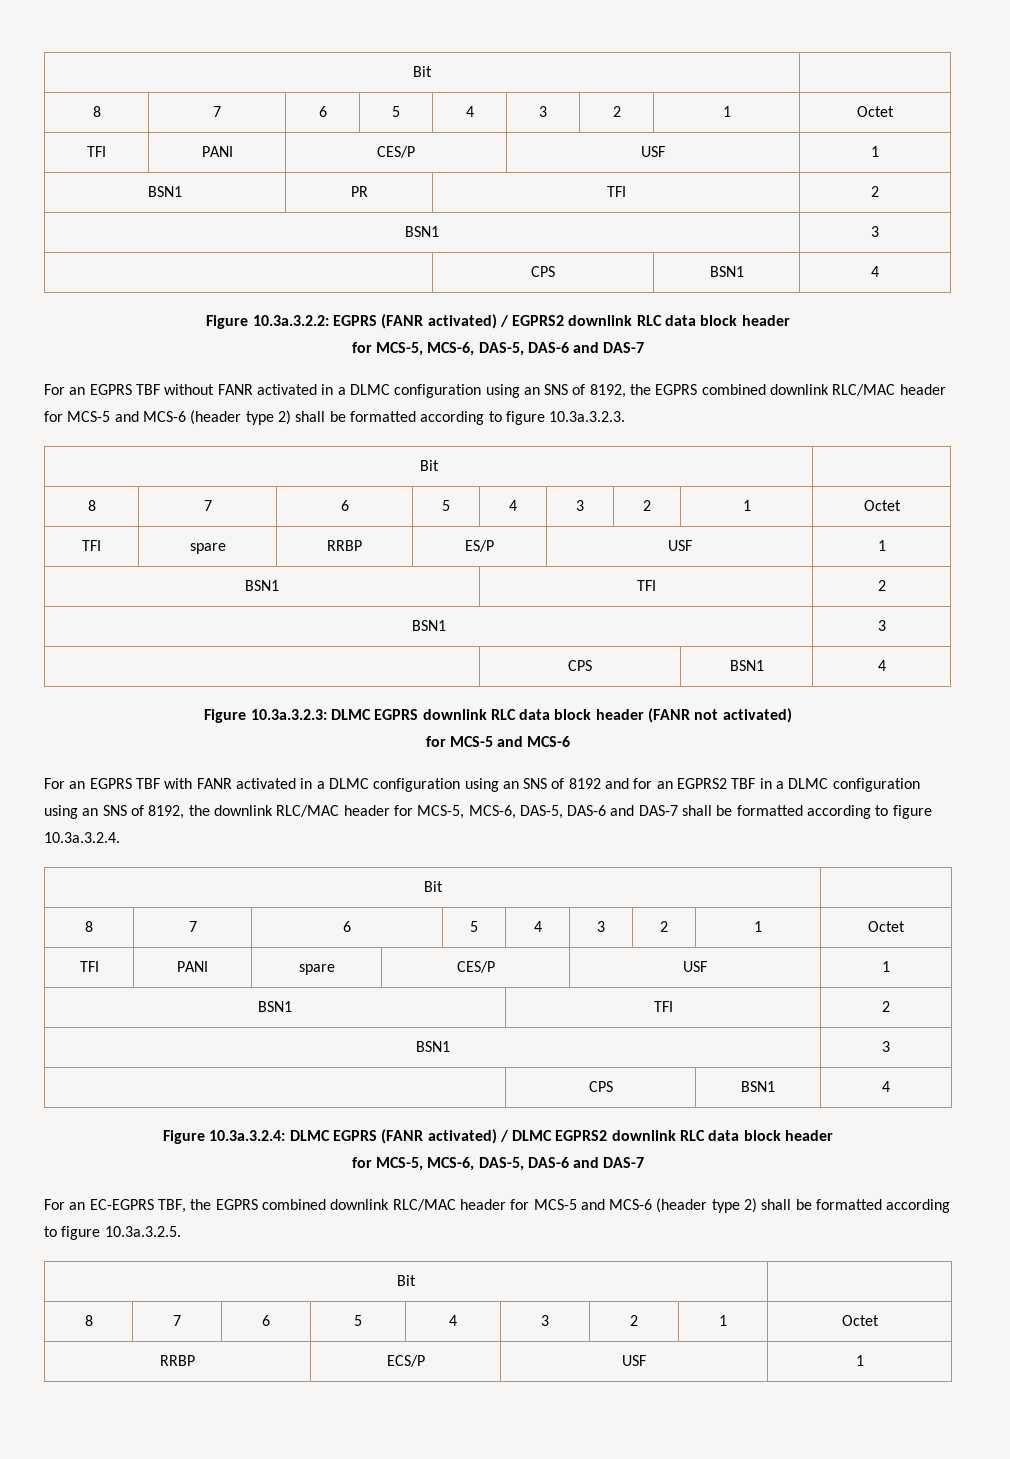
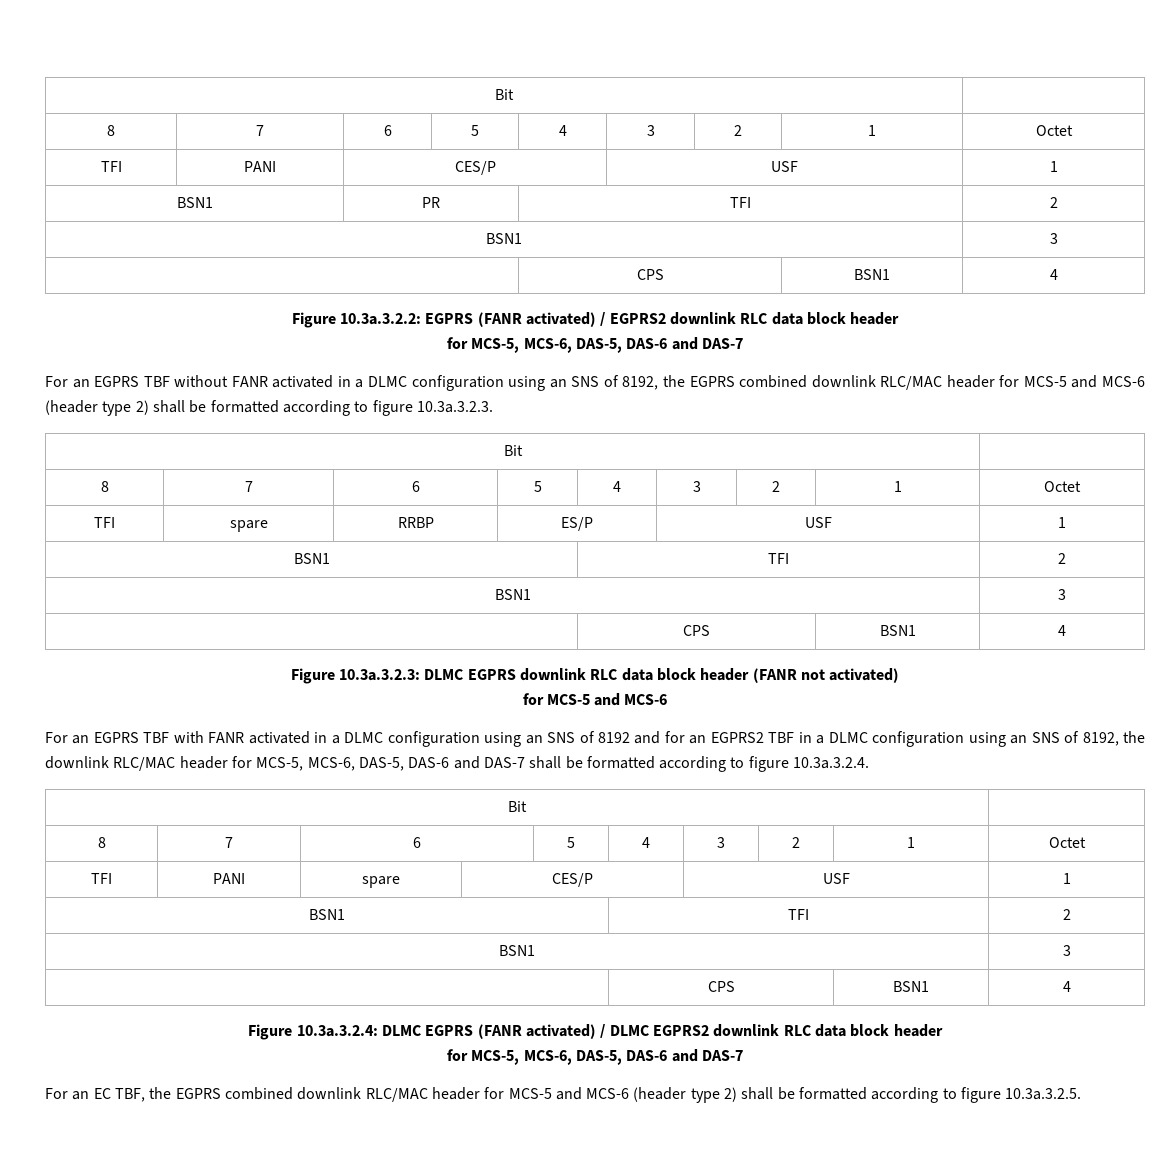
- For an EC-EGPRS TBF, the EGPRS combined downlink RLC/MAC header for MCS-5 and MCS-6 (header type 2) shall be formatted according to figure 10.3a.3.2.5.
- Bit |
- 8 | 7 | 6 | 5 | 4 | 3 | 2 | 1 | Octet
- RRBP | ECS/P | USF | 1
+ For an EC TBF, the EGPRS combined downlink RLC/MAC header for MCS-5 and MCS-6 (header type 2) shall be formatted according to figure 10.3a.3.2.5.

